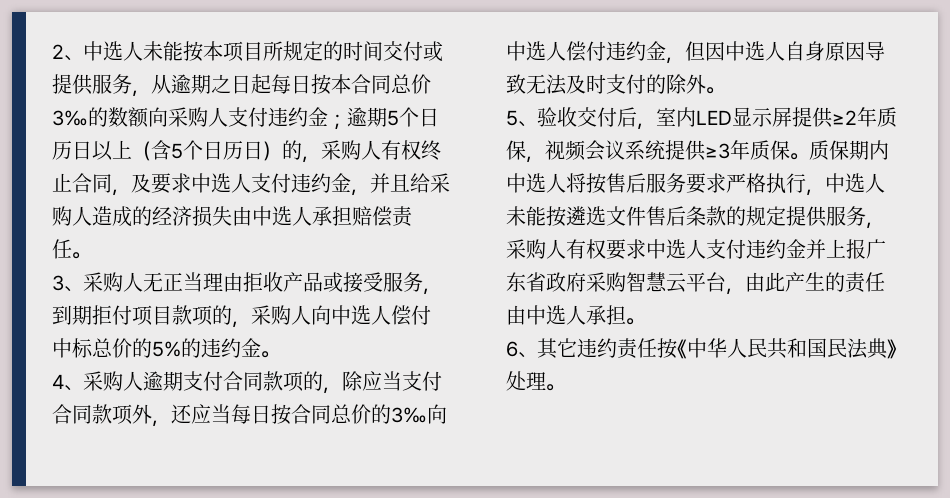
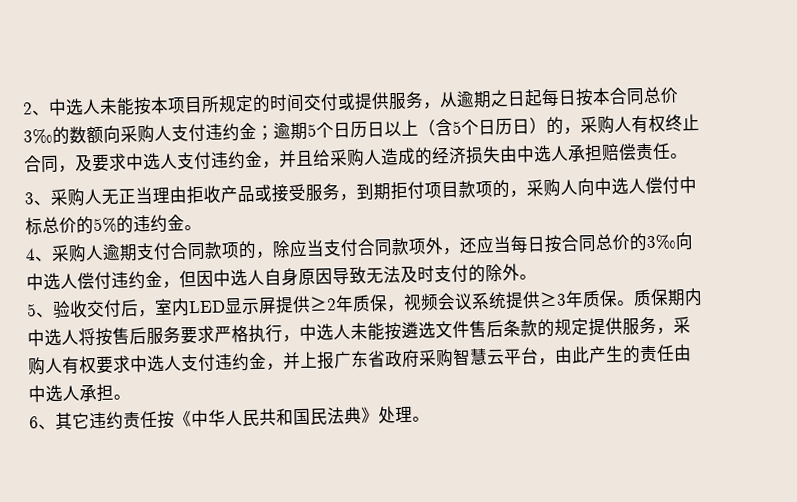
- 质保期内中选人将按售后服务要求严格执行，中选人未能按遴选文件售后条款的规定提供服务，采购人有权要求中选人支付违约金并上报广东省政府采购智慧云平台，由此产生的责任由中选人承担。
+ 质保期内中选人将按售后服务要求严格执行，中选人未能按遴选文件售后条款的规定提供服务，采购人有权要求中选人支付违约金，并上报广东省政府采购智慧云平台，由此产生的责任由中选人承担。

